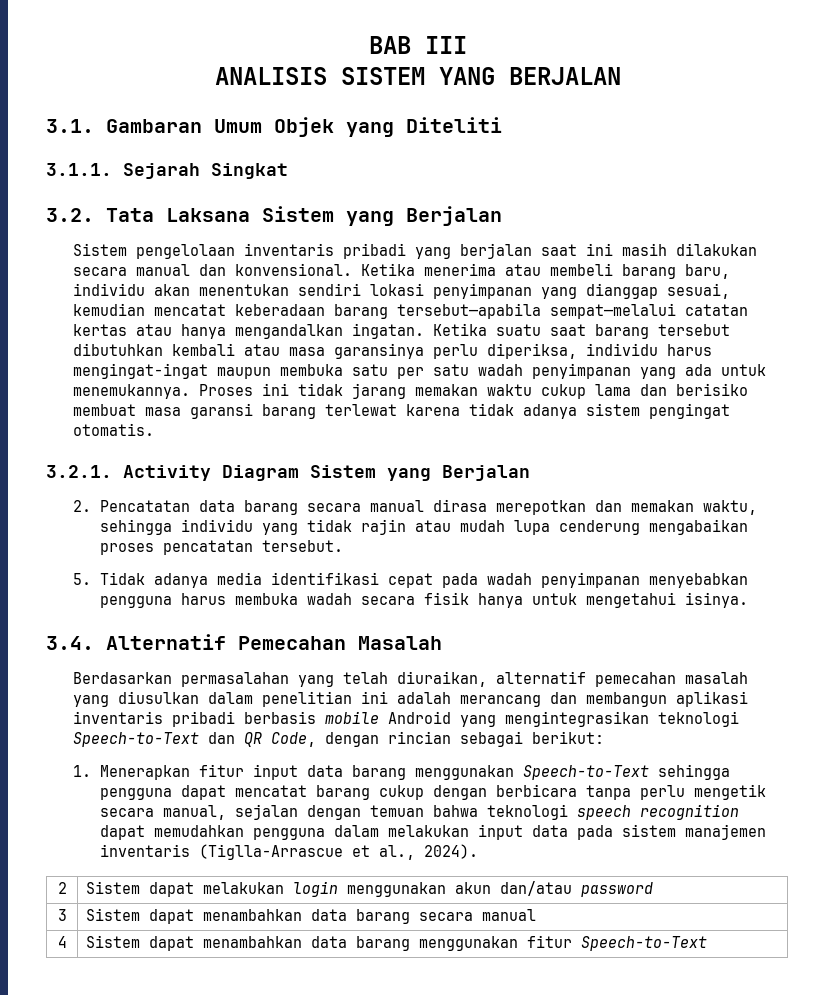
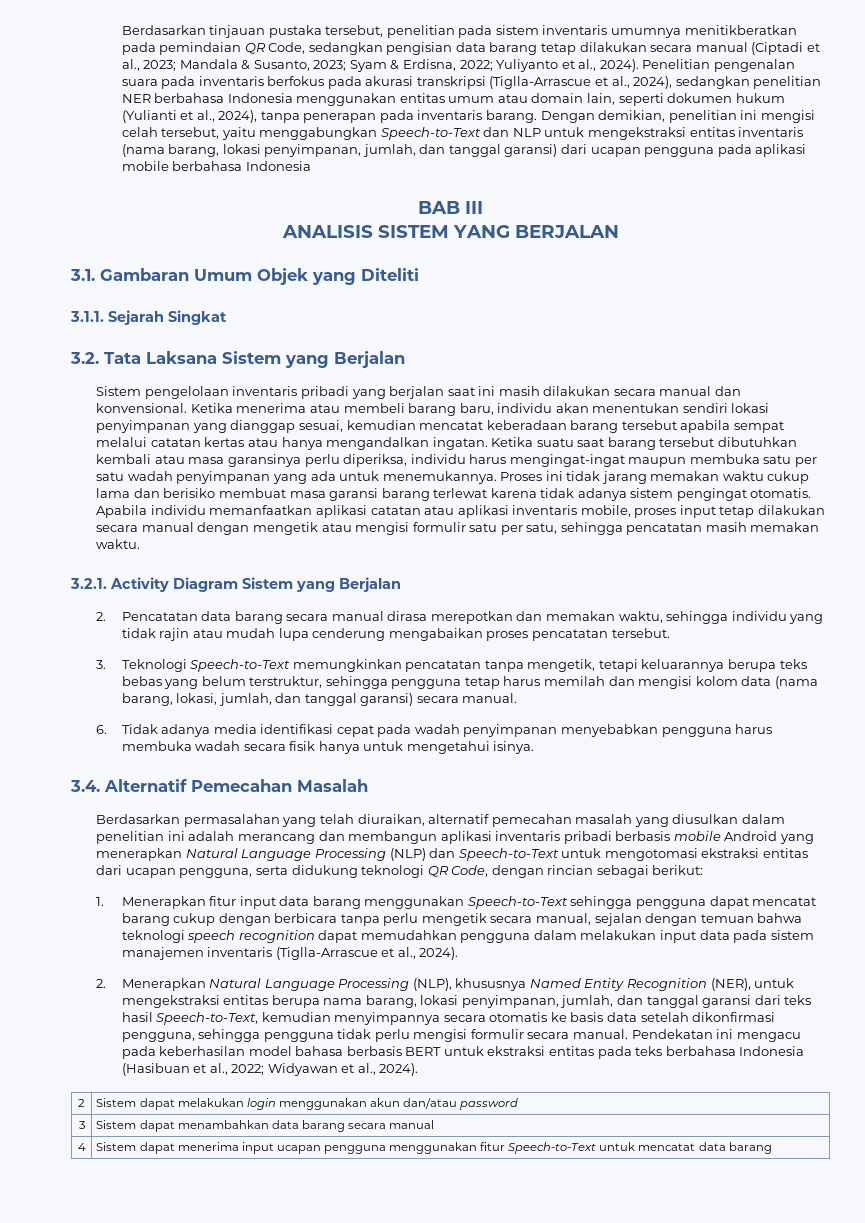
+ Berdasarkan tinjauan pustaka tersebut, penelitian pada sistem inventaris umumnya menitikberatkan pada pemindaian QR Code, sedangkan pengisian data barang tetap dilakukan secara manual (Ciptadi et al., 2023; Mandala & Susanto, 2023; Syam & Erdisna, 2022; Yuliyanto et al., 2024). Penelitian pengenalan suara pada inventaris berfokus pada akurasi transkripsi (Tiglla-Arrascue et al., 2024), sedangkan penelitian NER berbahasa Indonesia menggunakan entitas umum atau domain lain, seperti dokumen hukum (Yulianti et al., 2024), tanpa penerapan pada inventaris barang. Dengan demikian, penelitian ini mengisi celah tersebut, yaitu menggabungkan Speech-to-Text dan NLP untuk mengekstraksi entitas inventaris (nama barang, lokasi penyimpanan, jumlah, dan tanggal garansi) dari ucapan pengguna pada aplikasi mobile berbahasa Indonesia
- Ketika menerima atau membeli barang baru, individu akan menentukan sendiri lokasi penyimpanan yang dianggap sesuai, kemudian mencatat keberadaan barang tersebut—apabila sempat—melalui catatan kertas atau hanya mengandalkan ingatan.
+ Ketika menerima atau membeli barang baru, individu akan menentukan sendiri lokasi penyimpanan yang dianggap sesuai, kemudian mencatat keberadaan barang tersebut apabila sempat melalui catatan kertas atau hanya mengandalkan ingatan.
+ Apabila individu memanfaatkan aplikasi catatan atau aplikasi inventaris mobile, proses input tetap dilakukan secara manual dengan mengetik atau mengisi formulir satu per satu, sehingga pencatatan masih memakan waktu.
- 5. Tidak adanya media identifikasi cepat pada wadah penyimpanan menyebabkan pengguna harus membuka wadah secara fisik hanya untuk mengetahui isinya.
+ 3. Teknologi Speech-to-Text memungkinkan pencatatan tanpa mengetik, tetapi keluarannya berupa teks bebas yang belum terstruktur, sehingga pengguna tetap harus memilah dan mengisi kolom data (nama barang, lokasi, jumlah, dan tanggal garansi) secara manual.
+ 6. Tidak adanya media identifikasi cepat pada wadah penyimpanan menyebabkan pengguna harus membuka wadah secara fisik hanya untuk mengetahui isinya.
- Berdasarkan permasalahan yang telah diuraikan, alternatif pemecahan masalah yang diusulkan dalam penelitian ini adalah merancang dan membangun aplikasi inventaris pribadi berbasis mobile Android yang mengintegrasikan teknologi Speech-to-Text dan QR Code, dengan rincian sebagai berikut:
+ Berdasarkan permasalahan yang telah diuraikan, alternatif pemecahan masalah yang diusulkan dalam penelitian ini adalah merancang dan membangun aplikasi inventaris pribadi berbasis mobile Android yang menerapkan Natural Language Processing (NLP) dan Speech-to-Text untuk mengotomasi ekstraksi entitas dari ucapan pengguna, serta didukung teknologi QR Code, dengan rincian sebagai berikut:
+ 2. Menerapkan Natural Language Processing (NLP), khususnya Named Entity Recognition (NER), untuk mengekstraksi entitas berupa nama barang, lokasi penyimpanan, jumlah, dan tanggal garansi dari teks hasil Speech-to-Text, kemudian menyimpannya secara otomatis ke basis data setelah dikonfirmasi pengguna, sehingga pengguna tidak perlu mengisi formulir secara manual. Pendekatan ini mengacu pada keberhasilan model bahasa berbasis BERT untuk ekstraksi entitas pada teks berbahasa Indonesia (Hasibuan et al., 2022; Widyawan et al., 2024).
- 4 | Sistem dapat menambahkan data barang menggunakan fitur Speech-to-Text
+ 4 | Sistem dapat menerima input ucapan pengguna menggunakan fitur Speech-to-Text untuk mencatat data barang

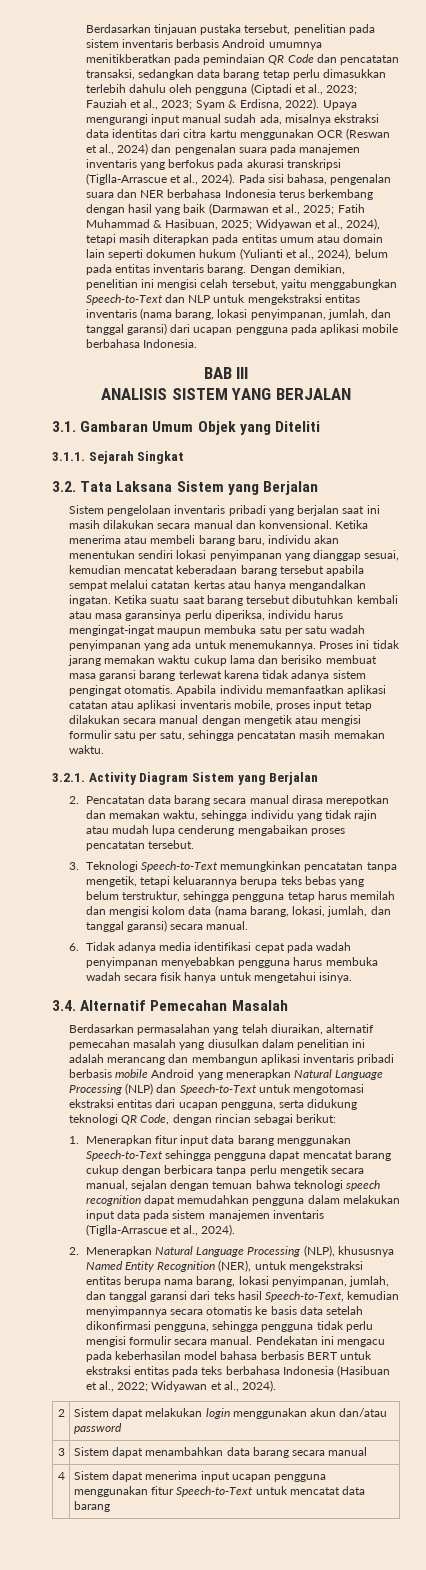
- Berdasarkan tinjauan pustaka tersebut, penelitian pada sistem inventaris umumnya menitikberatkan pada pemindaian QR Code, sedangkan pengisian data barang tetap dilakukan secara manual (Ciptadi et al., 2023; Mandala & Susanto, 2023; Syam & Erdisna, 2022; Yuliyanto et al., 2024). Penelitian pengenalan suara pada inventaris berfokus pada akurasi transkripsi (Tiglla-Arrascue et al., 2024), sedangkan penelitian NER berbahasa Indonesia menggunakan entitas umum atau domain lain, seperti dokumen hukum (Yulianti et al., 2024), tanpa penerapan pada inventaris barang.
+ Berdasarkan tinjauan pustaka tersebut, penelitian pada sistem inventaris berbasis Android umumnya menitikberatkan pada pemindaian QR Code dan pencatatan transaksi, sedangkan data barang tetap perlu dimasukkan terlebih dahulu oleh pengguna (Ciptadi et al., 2023; Fauziah et al., 2023; Syam & Erdisna, 2022). Upaya mengurangi input manual sudah ada, misalnya ekstraksi data identitas dari citra kartu menggunakan OCR (Reswan et al., 2024) dan pengenalan suara pada manajemen inventaris yang berfokus pada akurasi transkripsi (Tiglla-Arrascue et al., 2024). Pada sisi bahasa, pengenalan suara dan NER berbahasa Indonesia terus berkembang dengan hasil yang baik (Darmawan et al., 2025; Fatih Muhammad & Hasibuan, 2025; Widyawan et al., 2024), tetapi masih diterapkan pada entitas umum atau domain lain seperti dokumen hukum (Yulianti et al., 2024), belum pada entitas inventaris barang.
- Dengan demikian, penelitian ini mengisi celah tersebut, yaitu menggabungkan Speech-to-Text dan NLP untuk mengekstraksi entitas inventaris (nama barang, lokasi penyimpanan, jumlah, dan tanggal garansi) dari ucapan pengguna pada aplikasi mobile berbahasa Indonesia
+ Dengan demikian, penelitian ini mengisi celah tersebut, yaitu menggabungkan Speech-to-Text dan NLP untuk mengekstraksi entitas inventaris (nama barang, lokasi penyimpanan, jumlah, dan tanggal garansi) dari ucapan pengguna pada aplikasi mobile berbahasa Indonesia.

